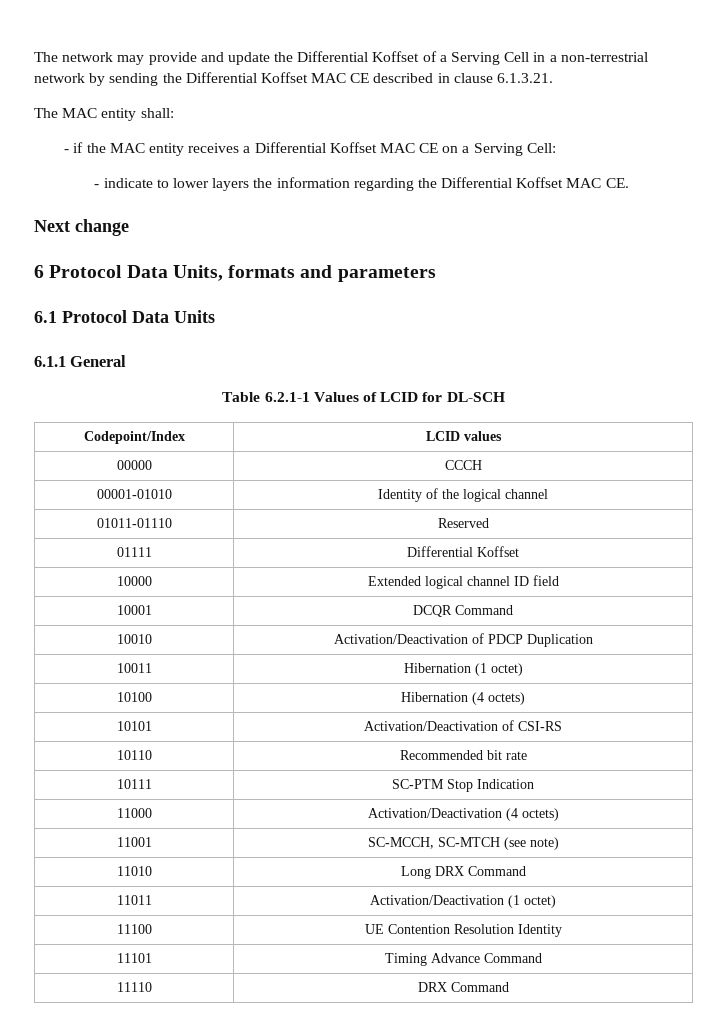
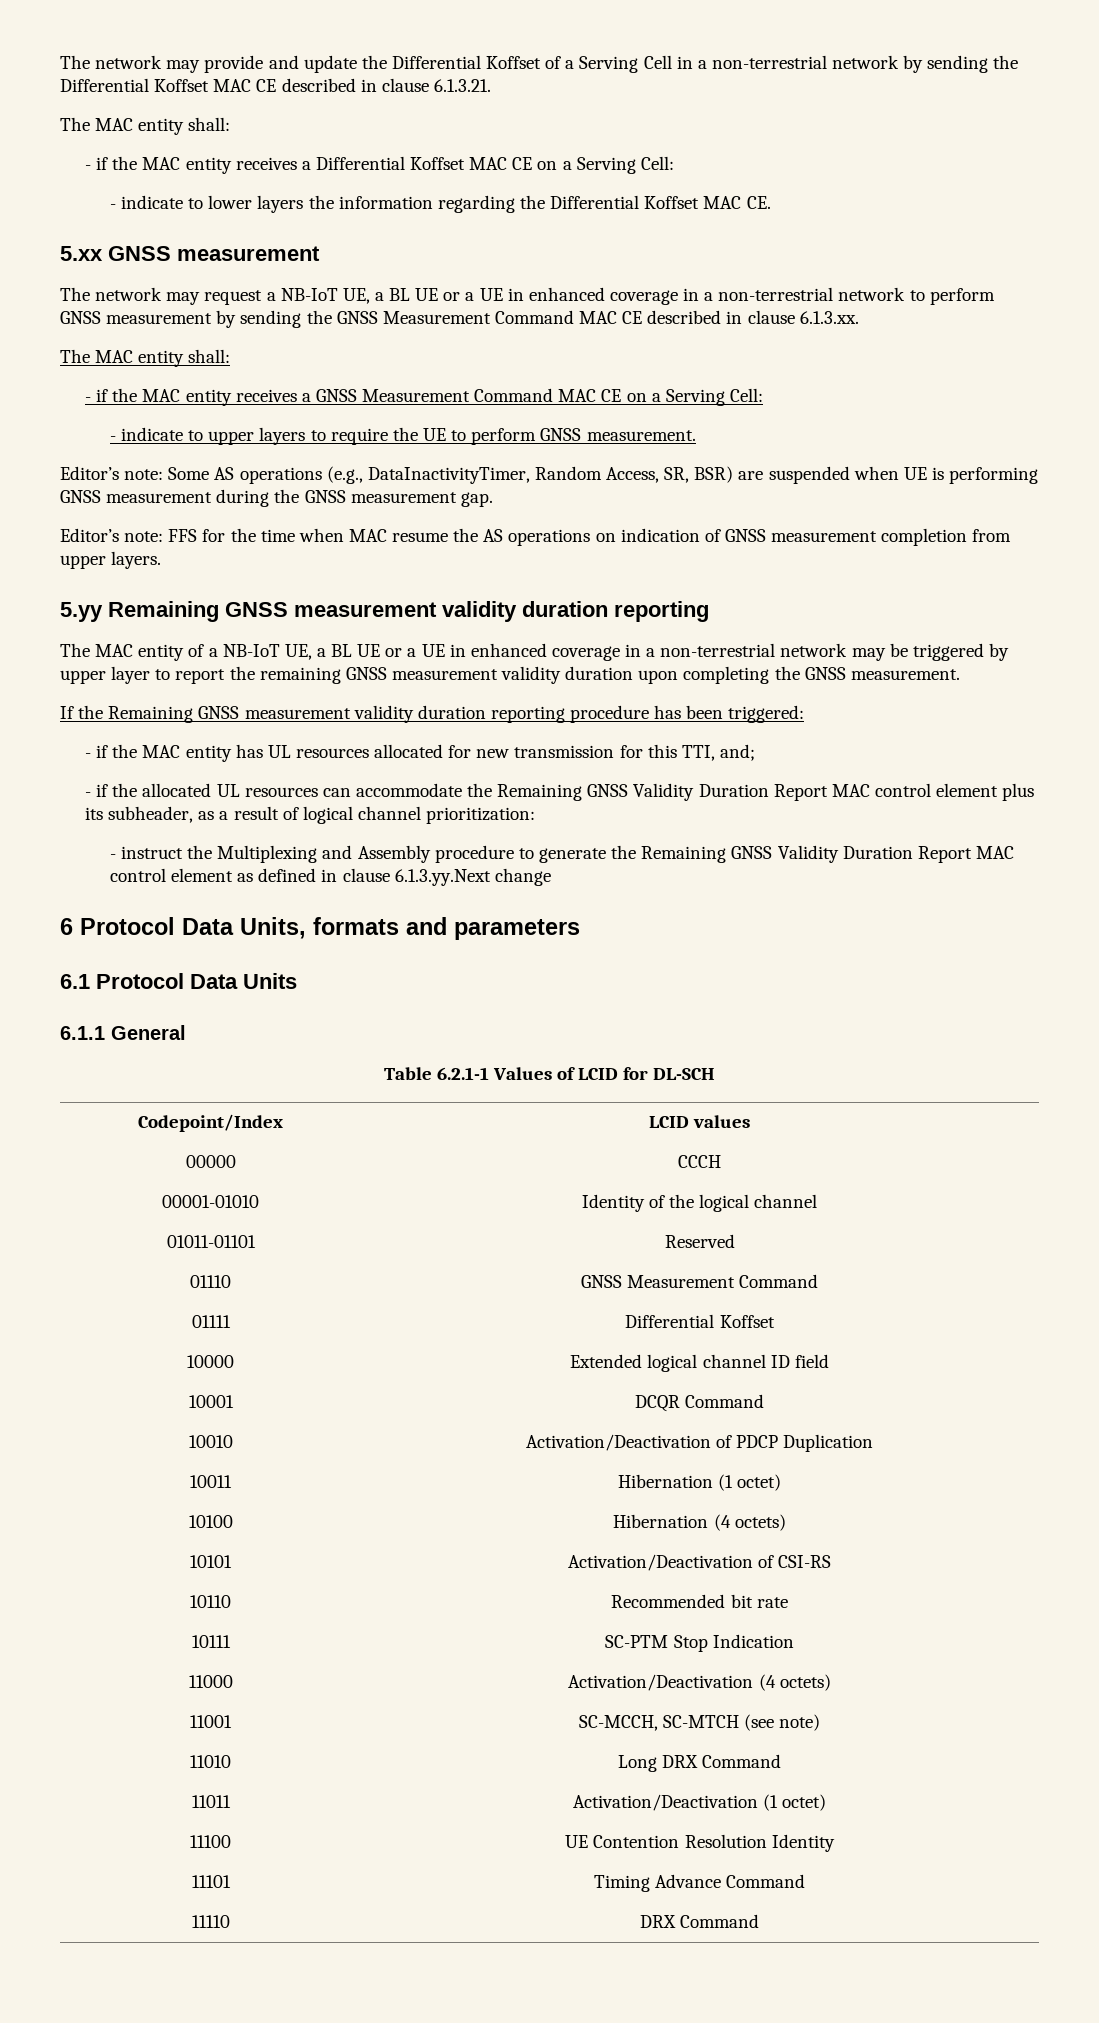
- Next change
+ 5.xx GNSS measurement
+ The network may request a NB-IoT UE, a BL UE or a UE in enhanced coverage in a non-terrestrial network to perform GNSS measurement by sending the GNSS Measurement Command MAC CE described in clause 6.1.3.xx.
+ The MAC entity shall:
+ - if the MAC entity receives a GNSS Measurement Command MAC CE on a Serving Cell:
+ - indicate to upper layers to require the UE to perform GNSS measurement.
+ Editor’s note: Some AS operations (e.g., DataInactivityTimer, Random Access, SR, BSR) are suspended when UE is performing GNSS measurement during the GNSS measurement gap.
+ Editor’s note: FFS for the time when MAC resume the AS operations on indication of GNSS measurement completion from upper layers.
+ 5.yy Remaining GNSS measurement validity duration reporting
+ The MAC entity of a NB-IoT UE, a BL UE or a UE in enhanced coverage in a non-terrestrial network may be triggered by upper layer to report the remaining GNSS measurement validity duration upon completing the GNSS measurement.
+ If the Remaining GNSS measurement validity duration reporting procedure has been triggered:
+ - if the MAC entity has UL resources allocated for new transmission for this TTI, and;
+ - if the allocated UL resources can accommodate the Remaining GNSS Validity Duration Report MAC control element plus its subheader, as a result of logical channel prioritization:
+ - instruct the Multiplexing and Assembly procedure to generate the Remaining GNSS Validity Duration Report MAC control element as defined in clause 6.1.3.yy.Next change
- 01011-01110 | Reserved
+ 01011-01101 | Reserved
+ 01110 | GNSS Measurement Command

